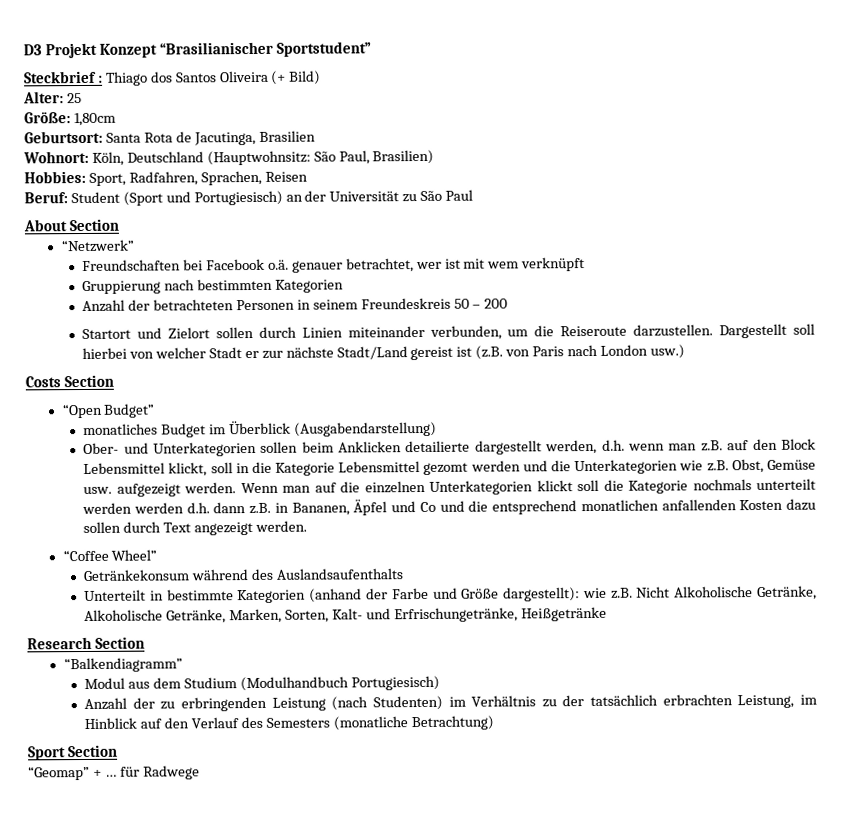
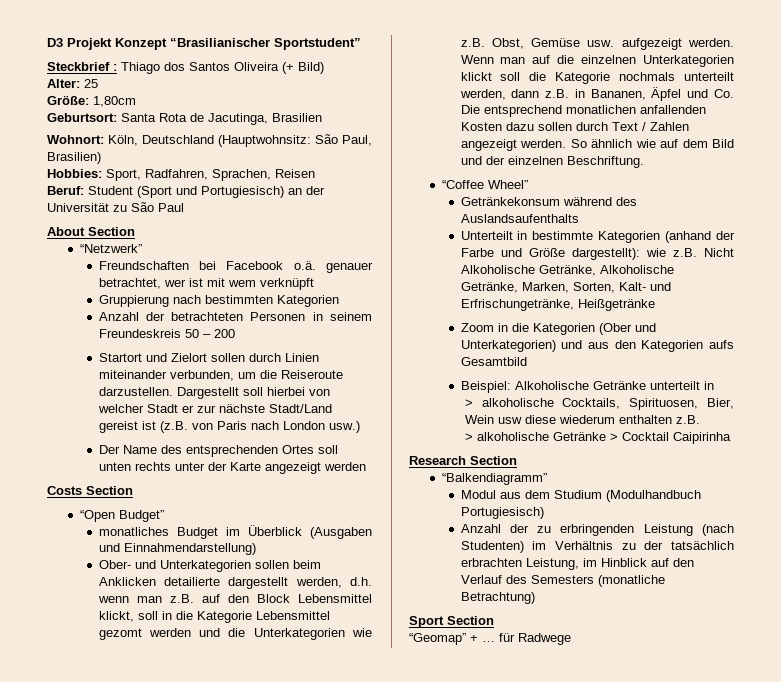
+ Der Name des entsprechenden Ortes soll unten rechts unter der Karte angezeigt werden
- monatliches Budget im Überblick (Ausgabendarstellung)
+ monatliches Budget im Überblick (Ausgaben und Einnahmendarstellung)
- Wenn man auf die einzelnen Unterkategorien klickt soll die Kategorie nochmals unterteilt werden werden d.h. dann z.B. in Bananen, Äpfel und Co und die entsprechend monatlichen anfallenden Kosten dazu sollen durch Text angezeigt werden.
+ Wenn man auf die einzelnen Unterkategorien klickt soll die Kategorie nochmals unterteilt werden, dann z.B. in Bananen, Äpfel und Co. Die entsprechend monatlichen anfallenden Kosten dazu sollen durch Text / Zahlen angezeigt werden. So ähnlich wie auf dem Bild und der einzelnen Beschriftung.
+ Zoom in die Kategorien (Ober und Unterkategorien) und aus den Kategorien aufs Gesamtbild
+ Beispiel: Alkoholische Getränke unterteilt in
+ > alkoholische Cocktails, Spirituosen, Bier, Wein usw diese wiederum enthalten z.B.
+ > alkoholische Getränke > Cocktail Caipirinha

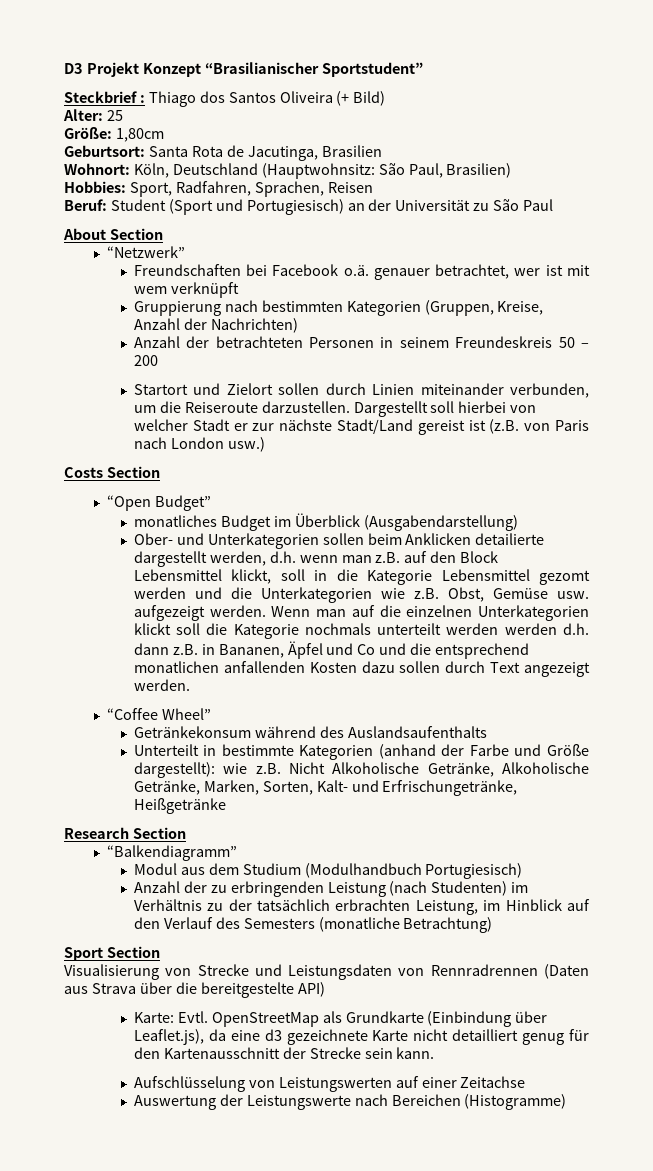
- Gruppierung nach bestimmten Kategorien
+ Gruppierung nach bestimmten Kategorien (Gruppen, Kreise, Anzahl der Nachrichten)
- Der Name des entsprechenden Ortes soll unten rechts unter der Karte angezeigt werden
- monatliches Budget im Überblick (Ausgaben und Einnahmendarstellung)
+ monatliches Budget im Überblick (Ausgabendarstellung)
- Wenn man auf die einzelnen Unterkategorien klickt soll die Kategorie nochmals unterteilt werden, dann z.B. in Bananen, Äpfel und Co. Die entsprechend monatlichen anfallenden Kosten dazu sollen durch Text / Zahlen angezeigt werden. So ähnlich wie auf dem Bild und der einzelnen Beschriftung.
+ Wenn man auf die einzelnen Unterkategorien klickt soll die Kategorie nochmals unterteilt werden werden d.h. dann z.B. in Bananen, Äpfel und Co und die entsprechend monatlichen anfallenden Kosten dazu sollen durch Text angezeigt werden.
- Zoom in die Kategorien (Ober und Unterkategorien) und aus den Kategorien aufs Gesamtbild
- Beispiel: Alkoholische Getränke unterteilt in
- > alkoholische Cocktails, Spirituosen, Bier, Wein usw diese wiederum enthalten z.B.
- > alkoholische Getränke > Cocktail Caipirinha
- “Geomap” + … für Radwege
+ Visualisierung von Strecke und Leistungsdaten von Rennradrennen (Daten aus Strava über die bereitgestelte API)
+ Karte: Evtl. OpenStreetMap als Grundkarte (Einbindung über Leaflet.js), da eine d3 gezeichnete Karte nicht detailliert genug für den Kartenausschnitt der Strecke sein kann.
+ Aufschlüsselung von Leistungswerten auf einer Zeitachse
+ Auswertung der Leistungswerte nach Bereichen (Histogramme)

